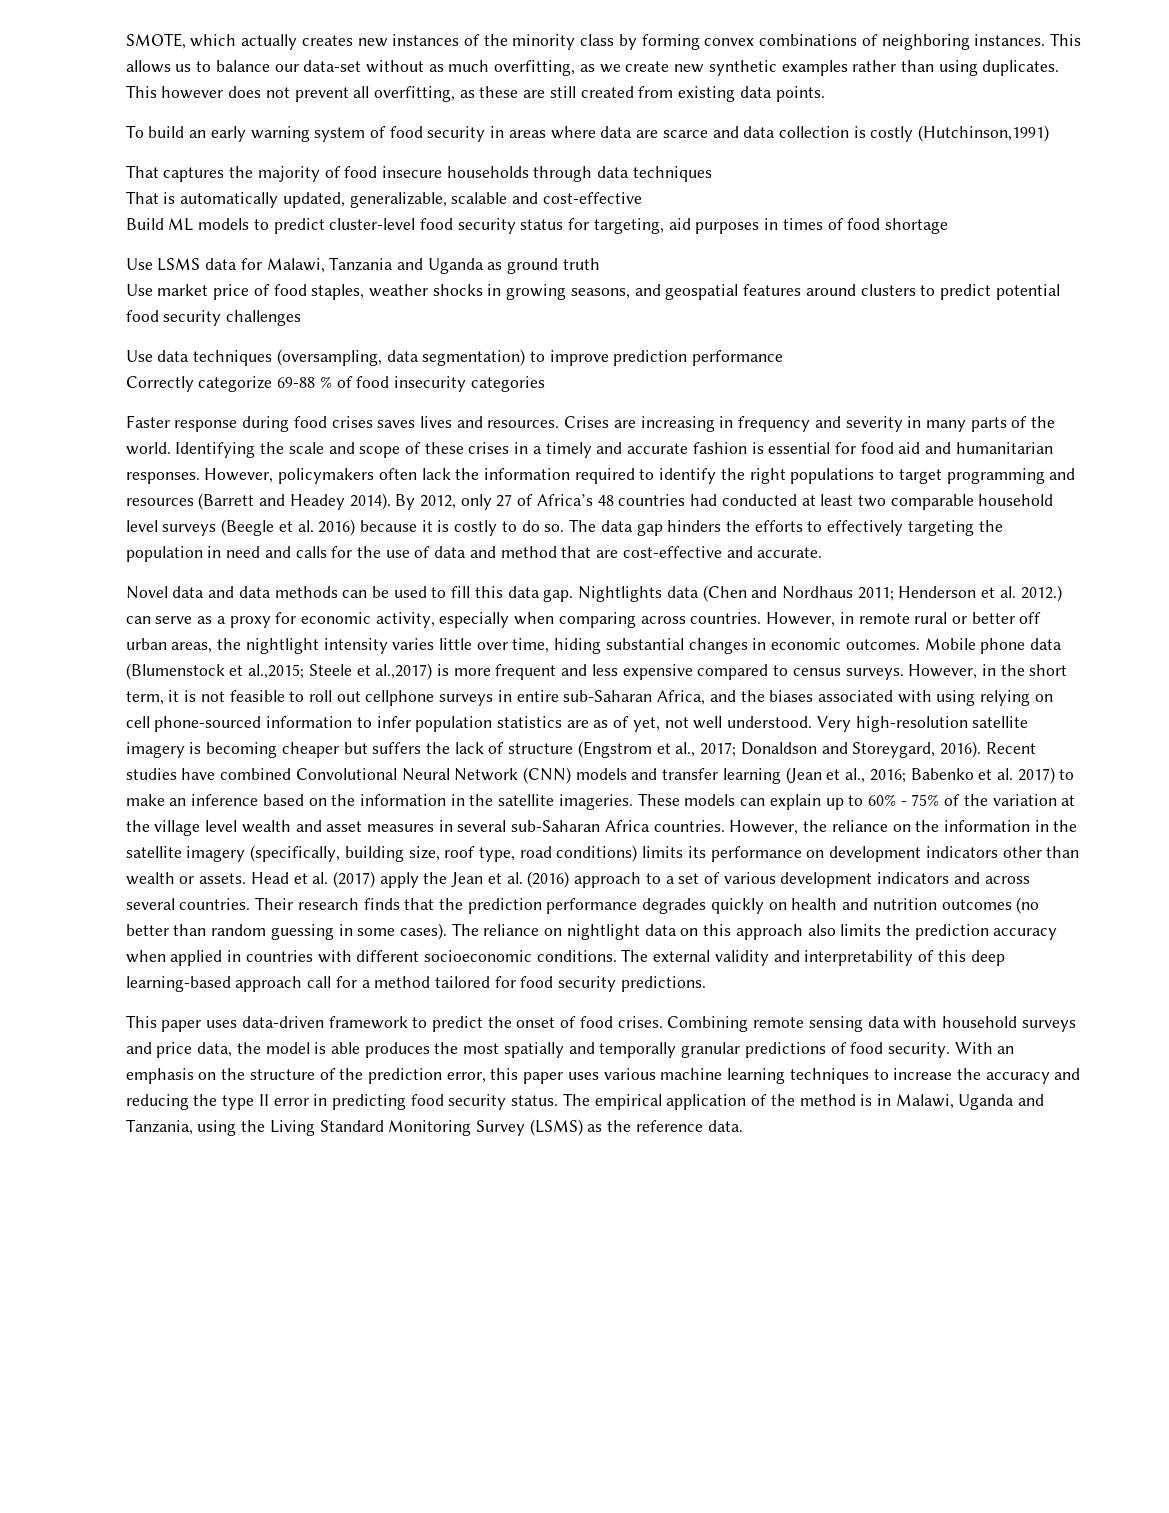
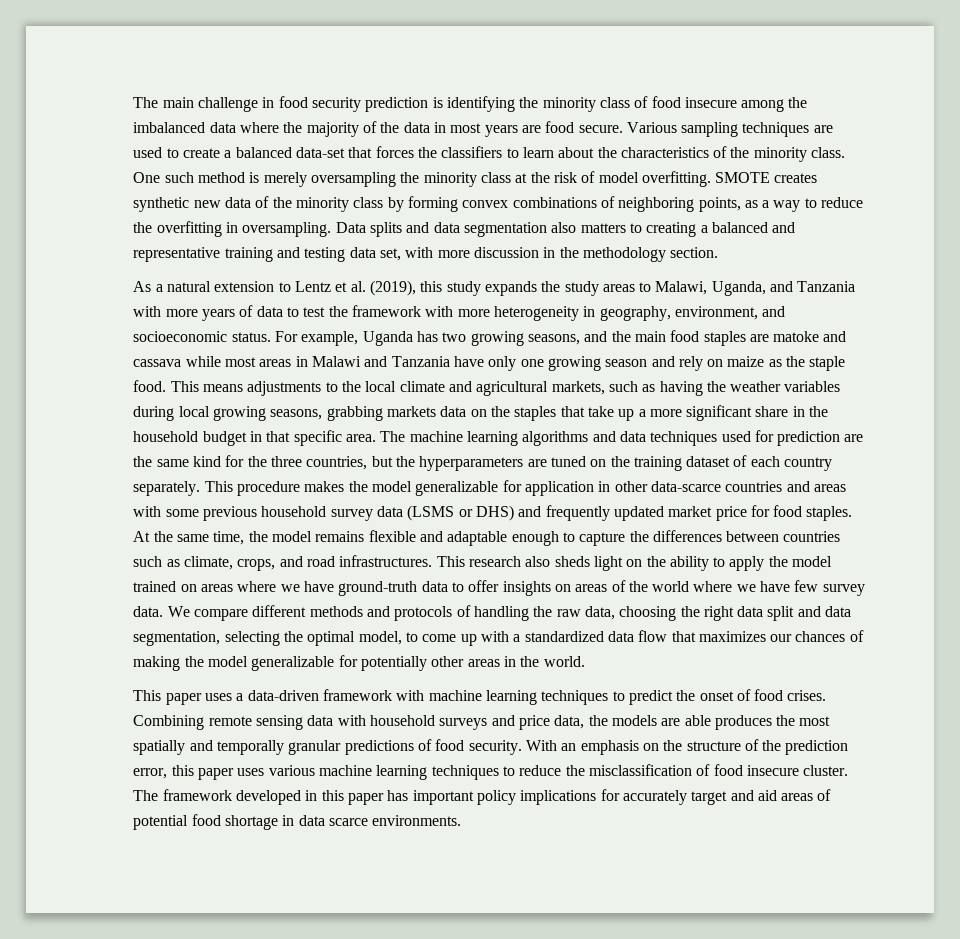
- SMOTE, which actually creates new instances of the minority class by forming convex combinations of neighboring instances. This allows us to balance our data-set without as much overfitting, as we create new synthetic examples rather than using duplicates. This however does not prevent all overfitting, as these are still created from existing data points.
- To build an early warning system of food security in areas where data are scarce and data collection is costly (Hutchinson,1991)
- That captures the majority of food insecure households through data techniques
- That is automatically updated, generalizable, scalable and cost-effective
- Build ML models to predict cluster-level food security status for targeting, aid purposes in times of food shortage
- Use LSMS data for Malawi, Tanzania and Uganda as ground truth
- Use market price of food staples, weather shocks in growing seasons, and geospatial features around clusters to predict potential food security challenges
- Use data techniques (oversampling, data segmentation) to improve prediction performance
- Correctly categorize 69-88 % of food insecurity categories
- Faster response during food crises saves lives and resources. Crises are increasing in frequency and severity in many parts of the world. Identifying the scale and scope of these crises in a timely and accurate fashion is essential for food aid and humanitarian responses. However, policymakers often lack the information required to identify the right populations to target programming and resources (Barrett and Headey 2014). By 2012, only 27 of Africa’s 48 countries had conducted at least two comparable household level surveys (Beegle et al. 2016) because it is costly to do so. The data gap hinders the efforts to effectively targeting the population in need and calls for the use of data and method that are cost-effective and accurate.
- Novel data and data methods can be used to fill this data gap. Nightlights data (Chen and Nordhaus 2011; Henderson et al. 2012.) can serve as a proxy for economic activity, especially when comparing across countries. However, in remote rural or better off urban areas, the nightlight intensity varies little over time, hiding substantial changes in economic outcomes. Mobile phone data (Blumenstock et al.,2015; Steele et al.,2017) is more frequent and less expensive compared to census surveys. However, in the short term, it is not feasible to roll out cellphone surveys in entire sub-Saharan Africa, and the biases associated with using relying on cell phone-sourced information to infer population statistics are as of yet, not well understood. Very high-resolution satellite imagery is becoming cheaper but suffers the lack of structure (Engstrom et al., 2017; Donaldson and Storeygard, 2016). Recent studies have combined Convolutional Neural Network (CNN) models and transfer learning (Jean et al., 2016; Babenko et al. 2017) to make an inference based on the information in the satellite imageries. These models can explain up to 60% - 75% of the variation at the village level wealth and asset measures in several sub-Saharan Africa countries. However, the reliance on the information in the satellite imagery (specifically, building size, roof type, road conditions) limits its performance on development indicators other than wealth or assets. Head et al. (2017) apply the Jean et al. (2016) approach to a set of various development indicators and across several countries. Their research finds that the prediction performance degrades quickly on health and nutrition outcomes (no better than random guessing in some cases). The reliance on nightlight data on this approach also limits the prediction accuracy when applied in countries with different socioeconomic conditions. The external validity and interpretability of this deep learning-based approach call for a method tailored for food security predictions.
+ The main challenge in food security prediction is identifying the minority class of food insecure among the imbalanced data where the majority of the data in most years are food secure. Various sampling techniques are used to create a balanced data-set that forces the classifiers to learn about the characteristics of the minority class. One such method is merely oversampling the minority class at the risk of model overfitting. SMOTE creates synthetic new data of the minority class by forming convex combinations of neighboring points, as a way to reduce the overfitting in oversampling. Data splits and data segmentation also matters to creating a balanced and representative training and testing data set, with more discussion in the methodology section.
+ As a natural extension to Lentz et al. (2019), this study expands the study areas to Malawi, Uganda, and Tanzania with more years of data to test the framework with more heterogeneity in geography, environment, and socioeconomic status. For example, Uganda has two growing seasons, and the main food staples are matoke and cassava while most areas in Malawi and Tanzania have only one growing season and rely on maize as the staple food. This means adjustments to the local climate and agricultural markets, such as having the weather variables during local growing seasons, grabbing markets data on the staples that take up a more significant share in the household budget in that specific area. The machine learning algorithms and data techniques used for prediction are the same kind for the three countries, but the hyperparameters are tuned on the training dataset of each country separately. This procedure makes the model generalizable for application in other data-scarce countries and areas with some previous household survey data (LSMS or DHS) and frequently updated market price for food staples. At the same time, the model remains flexible and adaptable enough to capture the differences between countries such as climate, crops, and road infrastructures. This research also sheds light on the ability to apply the model trained on areas where we have ground-truth data to offer insights on areas of the world where we have few survey data. We compare different methods and protocols of handling the raw data, choosing the right data split and data segmentation, selecting the optimal model, to come up with a standardized data flow that maximizes our chances of making the model generalizable for potentially other areas in the world.
- This paper uses data-driven framework to predict the onset of food crises.
+ This paper uses a data-driven framework with machine learning techniques to predict the onset of food crises.
- Combining remote sensing data with household surveys and price data, the model is able produces the most spatially and temporally granular predictions of food security.
+ Combining remote sensing data with household surveys and price data, the models are able produces the most spatially and temporally granular predictions of food security.
- With an emphasis on the structure of the prediction error, this paper uses various machine learning techniques to increase the accuracy and reducing the type II error in predicting food security status. The empirical application of the method is in Malawi, Uganda and Tanzania, using the Living Standard Monitoring Survey (LSMS) as the reference data.
+ With an emphasis on the structure of the prediction error, this paper uses various machine learning techniques to reduce the misclassification of food insecure cluster. The framework developed in this paper has important policy implications for accurately target and aid areas of potential food shortage in data scarce environments.

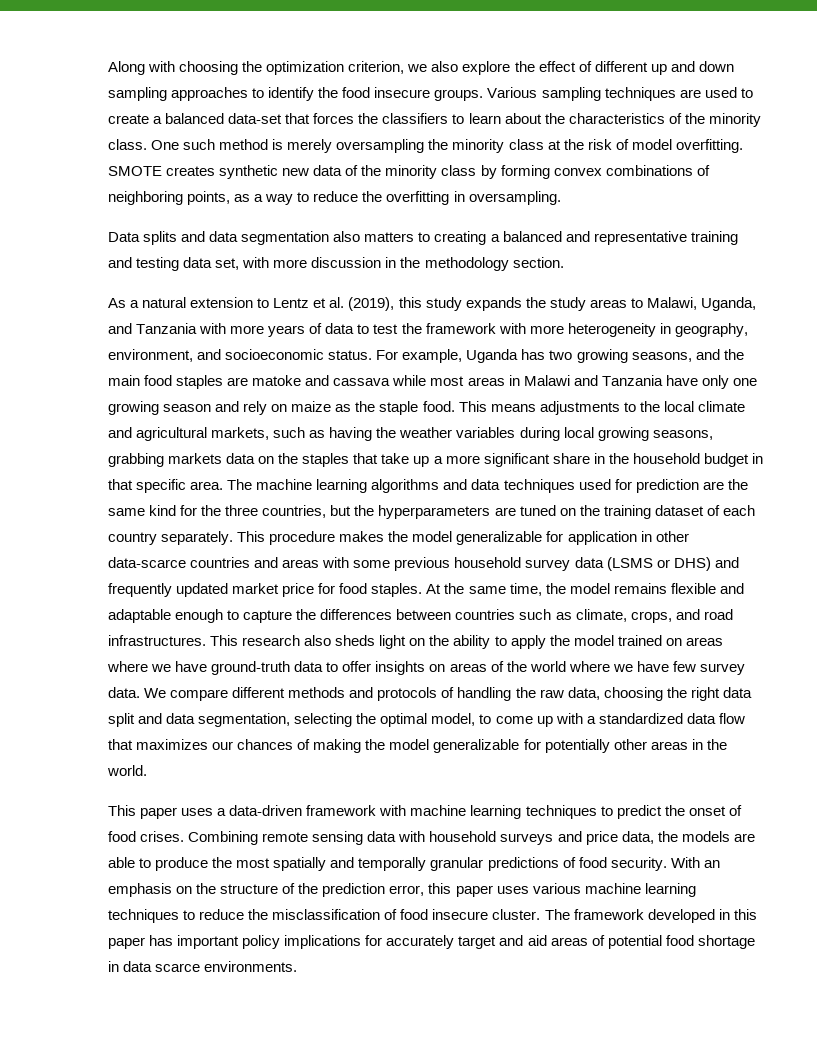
- The main challenge in food security prediction is identifying the minority class of food insecure among the imbalanced data where the majority of the data in most years are food secure.
+ Along with choosing the optimization criterion, we also explore the effect of different up and down sampling approaches to identify the food insecure groups.
- SMOTE creates synthetic new data of the minority class by forming convex combinations of neighboring points, as a way to reduce the overfitting in oversampling. Data splits and data segmentation also matters to creating a balanced and representative training and testing data set, with more discussion in the methodology section.
+ SMOTE creates synthetic new data of the minority class by forming convex combinations of neighboring points, as a way to reduce the overfitting in oversampling.
+ Data splits and data segmentation also matters to creating a balanced and representative training and testing data set, with more discussion in the methodology section.
- Combining remote sensing data with household surveys and price data, the models are able produces the most spatially and temporally granular predictions of food security.
+ Combining remote sensing data with household surveys and price data, the models are able to produce the most spatially and temporally granular predictions of food security.

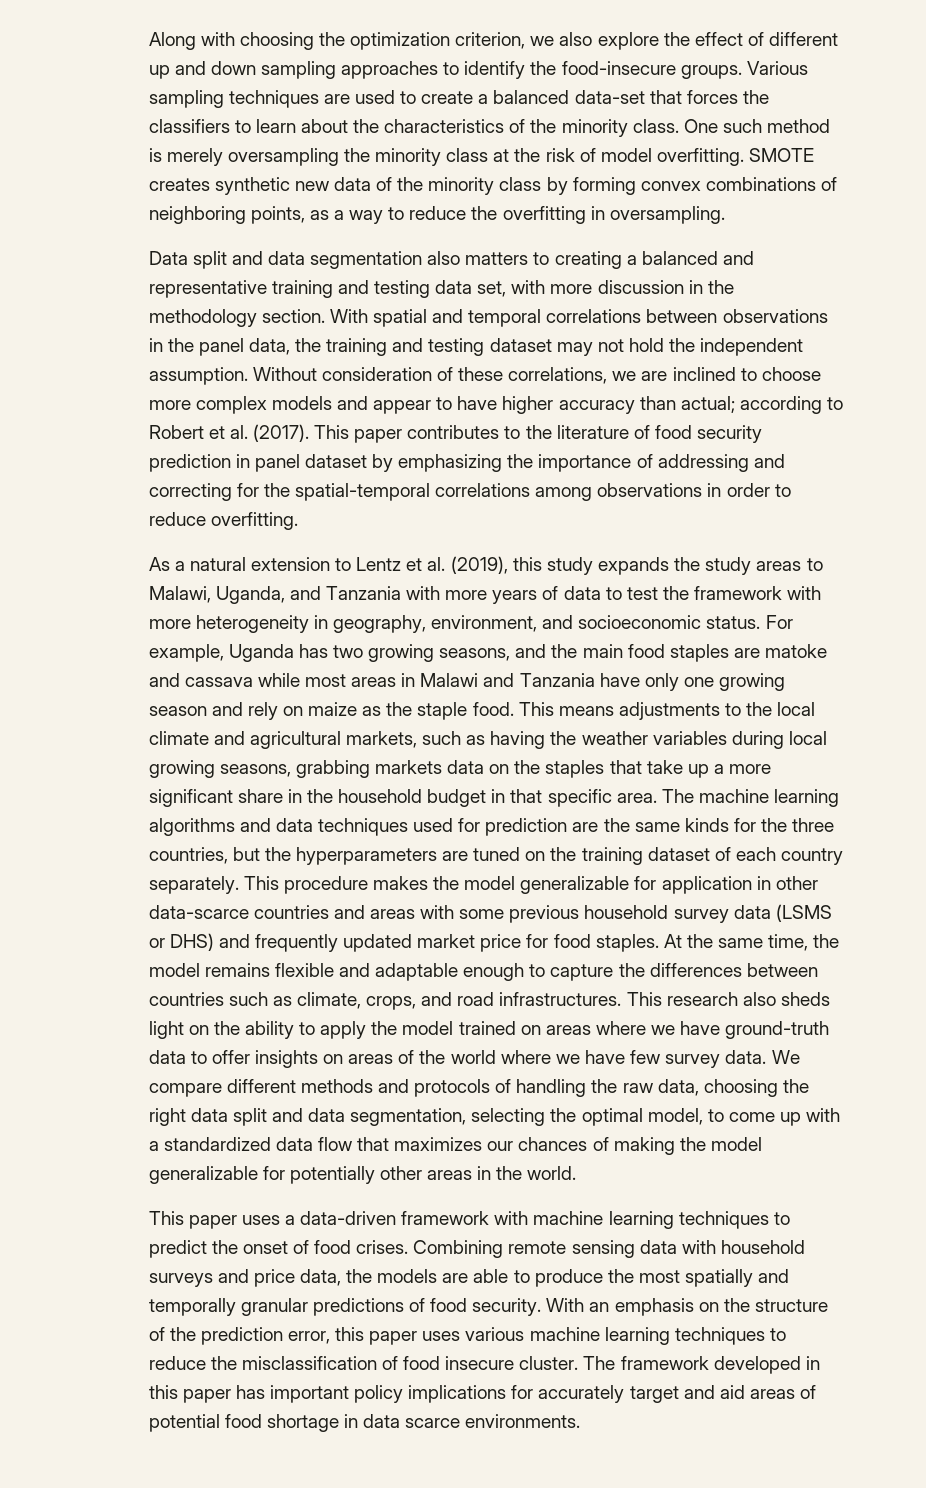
- Along with choosing the optimization criterion, we also explore the effect of different up and down sampling approaches to identify the food insecure groups.
+ Along with choosing the optimization criterion, we also explore the effect of different up and down sampling approaches to identify the food-insecure groups.
- Data splits and data segmentation also matters to creating a balanced and representative training and testing data set, with more discussion in the methodology section.
+ Data split and data segmentation also matters to creating a balanced and representative training and testing data set, with more discussion in the methodology section. With spatial and temporal correlations between observations in the panel data, the training and testing dataset may not hold the independent assumption. Without consideration of these correlations, we are inclined to choose more complex models and appear to have higher accuracy than actual; according to Robert et al. (2017). This paper contributes to the literature of food security prediction in panel dataset by emphasizing the importance of addressing and correcting for the spatial-temporal correlations among observations in order to reduce overfitting.
- The machine learning algorithms and data techniques used for prediction are the same kind for the three countries, but the hyperparameters are tuned on the training dataset of each country separately.
+ The machine learning algorithms and data techniques used for prediction are the same kinds for the three countries, but the hyperparameters are tuned on the training dataset of each country separately.

